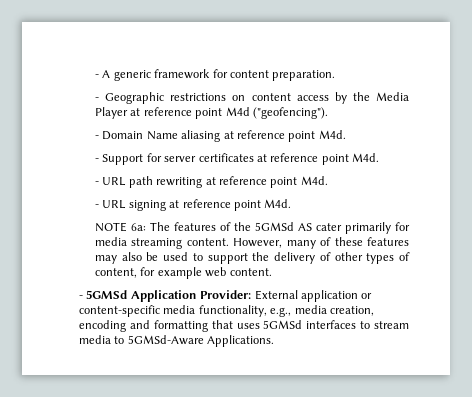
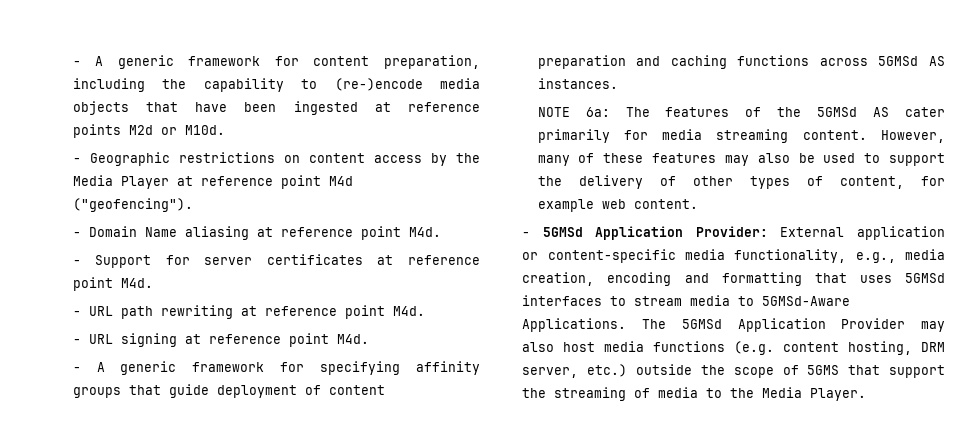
- - A generic framework for content preparation.
+ - A generic framework for content preparation, including the capability to (re-)encode media objects that have been ingested at reference points M2d or M10d.
+ - A generic framework for specifying affinity groups that guide deployment of content preparation and caching functions across 5GMSd AS instances.
+ The 5GMSd Application Provider may also host media functions (e.g. content hosting, DRM server, etc.) outside the scope of 5GMS that support the streaming of media to the Media Player.

